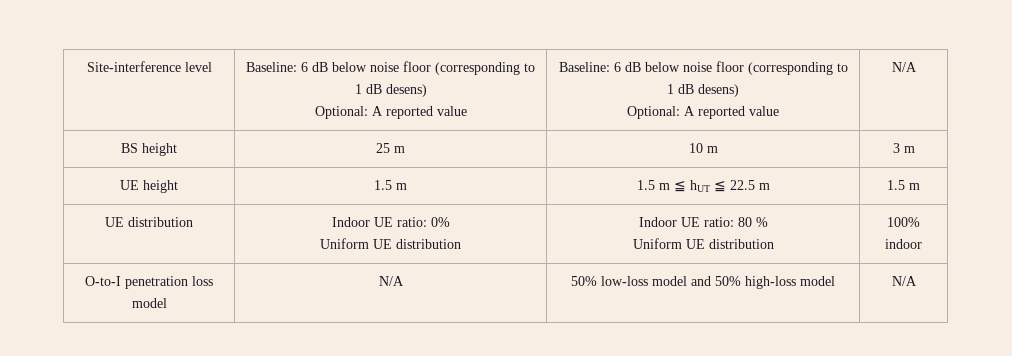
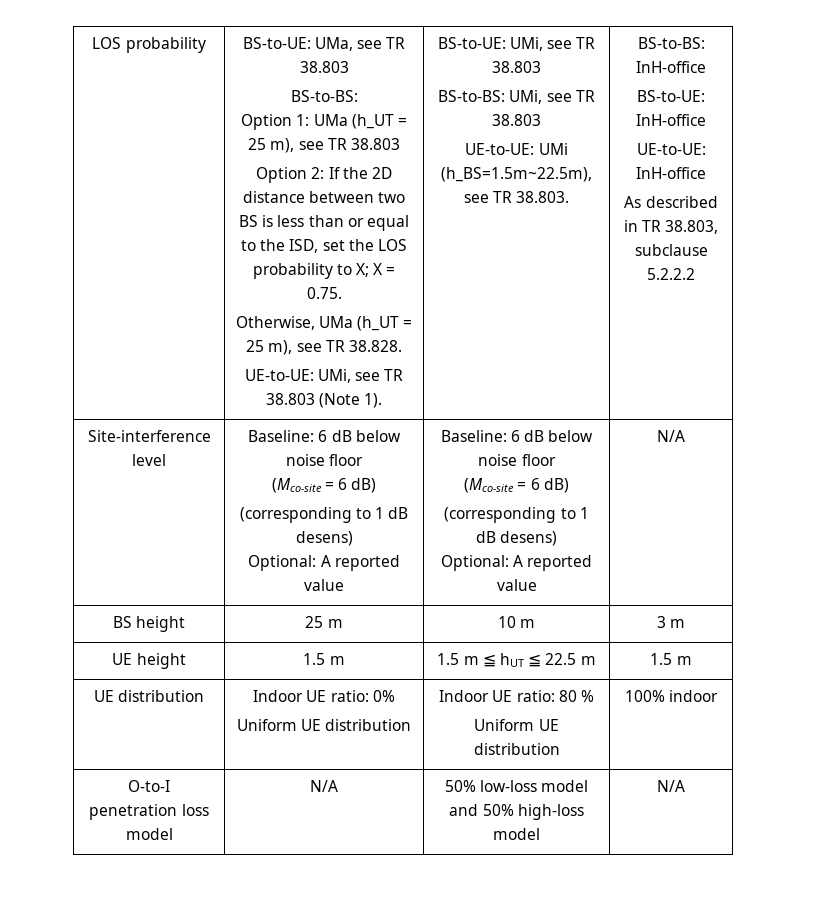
+ LOS probability | BS-to-UE: UMa, see TR 38.803
+ BS-to-BS:
+ Option 1: UMa (h_UT = 25 m), see TR 38.803
+ Option 2: If the 2D distance between two BS is less than or equal to the ISD, set the LOS probability to X; X = 0.75.
+ Otherwise, UMa (h_UT = 25 m), see TR 38.828.
+ UE-to-UE: UMi, see TR 38.803 (Note 1). | BS-to-UE: UMi, see TR 38.803
+ BS-to-BS: UMi, see TR 38.803
+ UE-to-UE: UMi (h_BS=1.5m~22.5m), see TR 38.803. | BS-to-BS: InH-office
+ BS-to-UE: InH-office
+ UE-to-UE: InH-office
+ As described in TR 38.803, subclause 5.2.2.2
- Site-interference level | Baseline: 6 dB below noise floor (corresponding to 1 dB desens)
+ Site-interference level | Baseline: 6 dB below noise floor
+ (Mco-site = 6 dB)
+ (corresponding to 1 dB desens)
- Optional: A reported value | Baseline: 6 dB below noise floor (corresponding to 1 dB desens)
+ Optional: A reported value | Baseline: 6 dB below noise floor
+ (Mco-site = 6 dB)
+ (corresponding to 1 dB desens)

